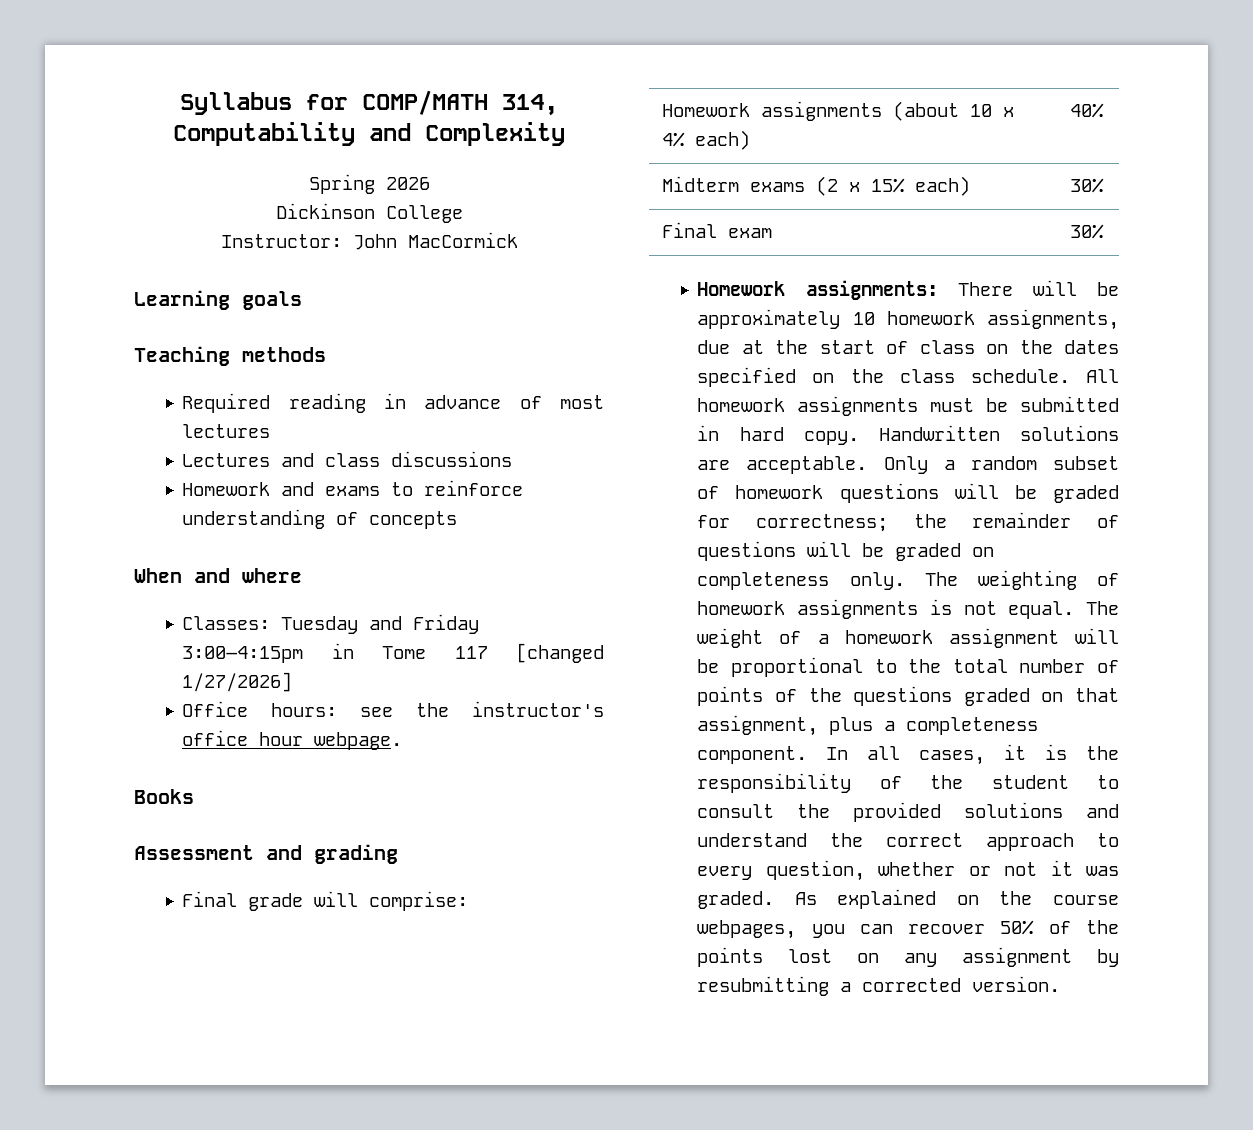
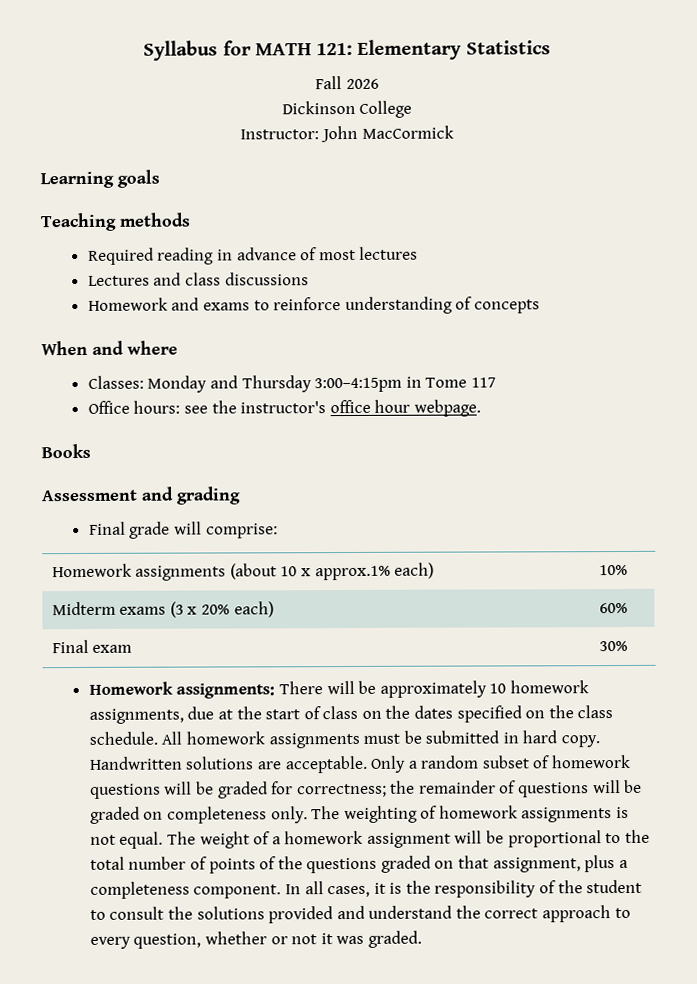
- Syllabus for COMP/MATH 314, Computability and Complexity
- Spring 2026
+ Syllabus for MATH 121: Elementary Statistics
+ Fall 2026
- Classes: Tuesday and Friday 3:00–4:15pm in Tome 117 [changed 1/27/2026]
+ Classes: Monday and Thursday 3:00–4:15pm in Tome 117
- Homework assignments (about 10 x 4% each) | 40%
+ Homework assignments (about 10 x approx.1% each) | 10%
- Midterm exams (2 x 15% each) | 30%
+ Midterm exams (3 x 20% each) | 60%
- In all cases, it is the responsibility of the student to consult the provided solutions and understand the correct approach to every question, whether or not it was graded. As explained on the course webpages, you can recover 50% of the points lost on any assignment by resubmitting a corrected version.
+ In all cases, it is the responsibility of the student to consult the solutions provided and understand the correct approach to every question, whether or not it was graded.

